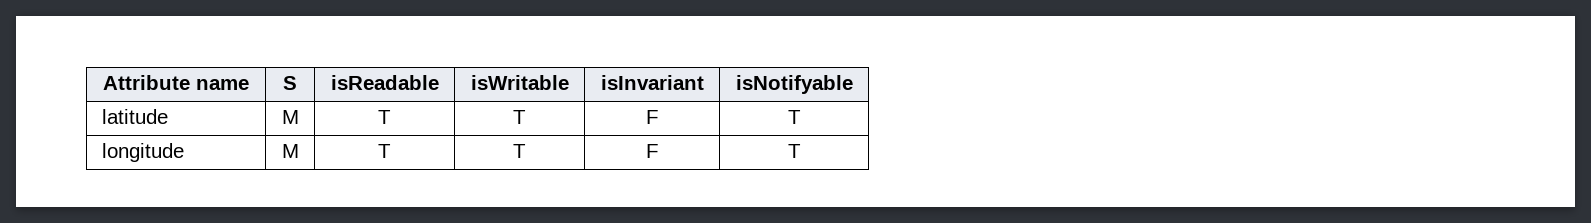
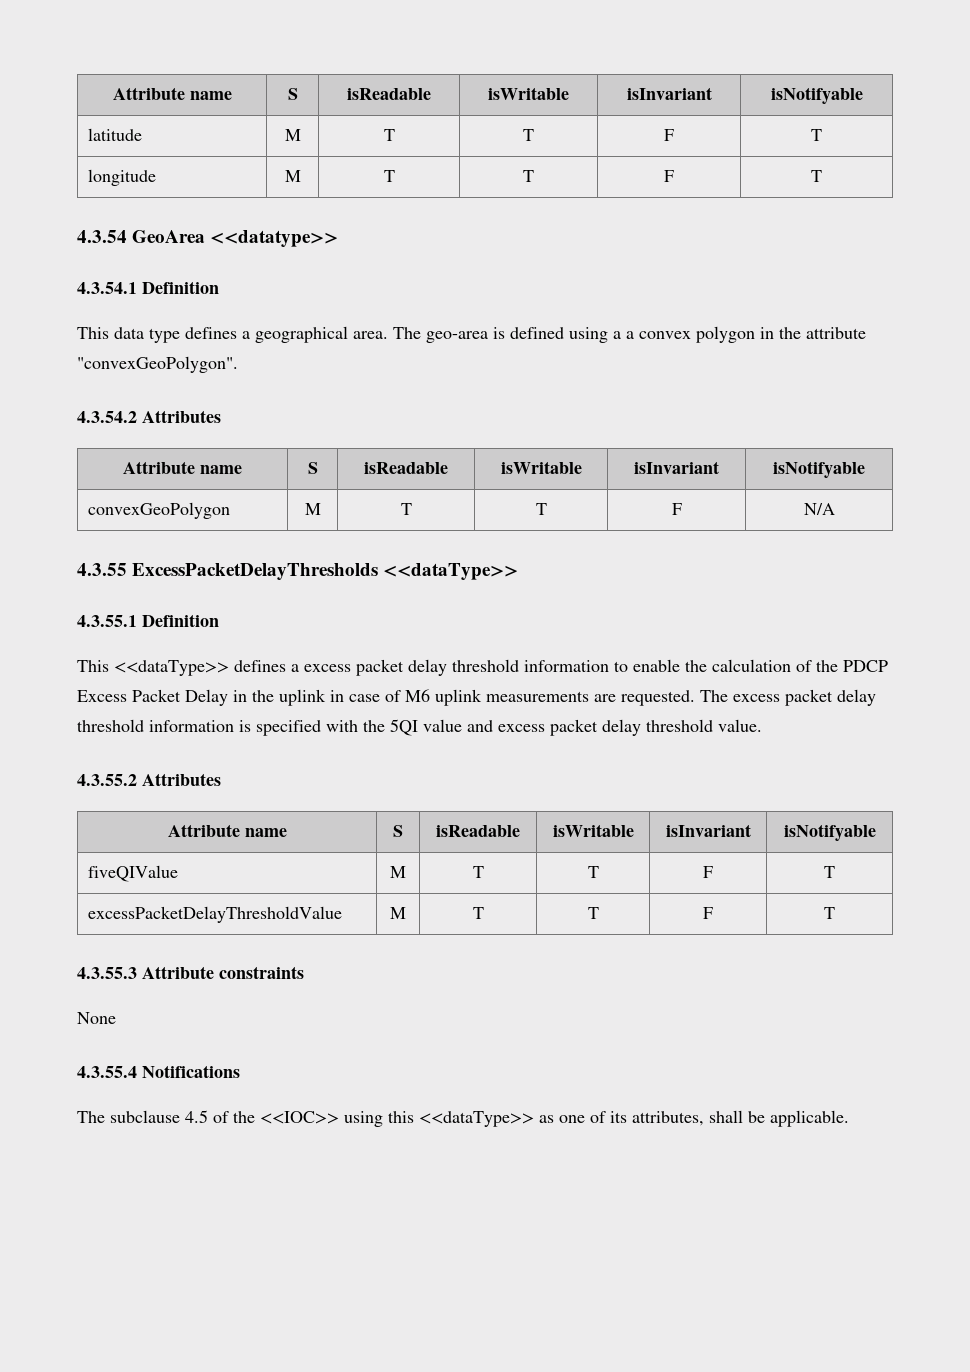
+ 4.3.54 GeoArea <<datatype>>
+ 4.3.54.1 Definition
+ This data type defines a geographical area. The geo-area is defined using a a convex polygon in the attribute "convexGeoPolygon".
+ 4.3.54.2 Attributes
+ Attribute name | S | isReadable | isWritable | isInvariant | isNotifyable
+ convexGeoPolygon | M | T | T | F | N/A
+ 4.3.55 ExcessPacketDelayThresholds <<dataType>>
+ 4.3.55.1 Definition
+ This <<dataType>> defines a excess packet delay threshold information to enable the calculation of the PDCP Excess Packet Delay in the uplink in case of M6 uplink measurements are requested. The excess packet delay threshold information is specified with the 5QI value and excess packet delay threshold value.
+ 4.3.55.2 Attributes
+ Attribute name | S | isReadable | isWritable | isInvariant | isNotifyable
+ fiveQIValue | M | T | T | F | T
+ excessPacketDelayThresholdValue | M | T | T | F | T
+ 4.3.55.3 Attribute constraints
+ None
+ 4.3.55.4 Notifications
+ The subclause 4.5 of the <<IOC>> using this <<dataType>> as one of its attributes, shall be applicable.

